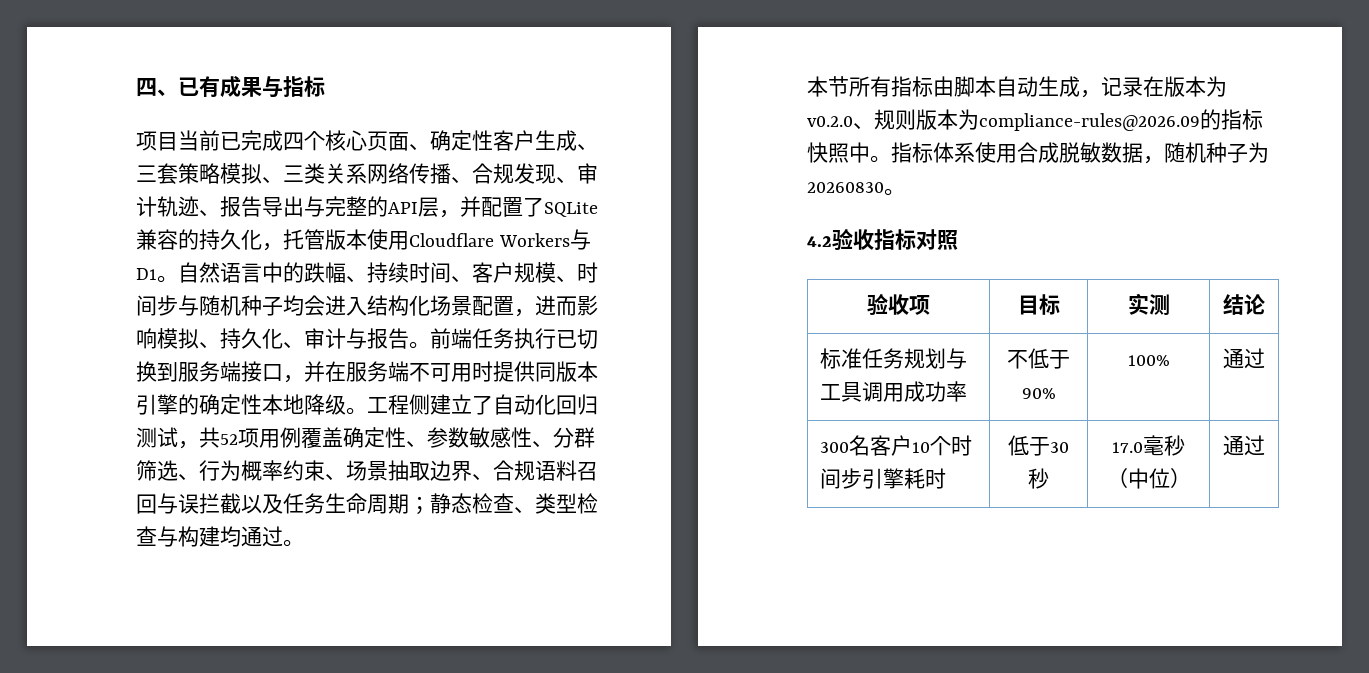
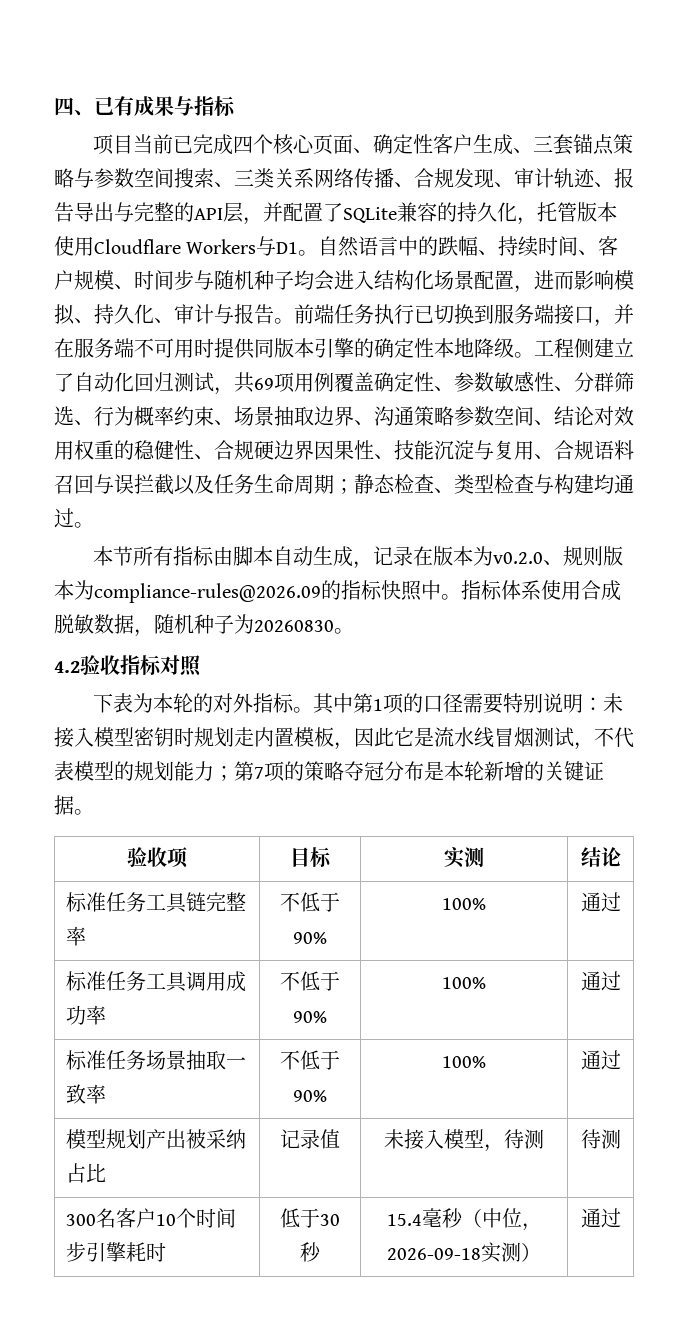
- 项目当前已完成四个核心页面、确定性客户生成、三套策略模拟、三类关系网络传播、合规发现、审计轨迹、报告导出与完整的API层，并配置了SQLite兼容的持久化，托管版本使用Cloudflare Workers与D1。
+ 项目当前已完成四个核心页面、确定性客户生成、三套锚点策略与参数空间搜索、三类关系网络传播、合规发现、审计轨迹、报告导出与完整的API层，并配置了SQLite兼容的持久化，托管版本使用Cloudflare Workers与D1。
- 工程侧建立了自动化回归测试，共52项用例覆盖确定性、参数敏感性、分群筛选、行为概率约束、场景抽取边界、合规语料召回与误拦截以及任务生命周期；静态检查、类型检查与构建均通过。
+ 工程侧建立了自动化回归测试，共69项用例覆盖确定性、参数敏感性、分群筛选、行为概率约束、场景抽取边界、沟通策略参数空间、结论对效用权重的稳健性、合规硬边界因果性、技能沉淀与复用、合规语料召回与误拦截以及任务生命周期；静态检查、类型检查与构建均通过。
+ 下表为本轮的对外指标。其中第1项的口径需要特别说明：未接入模型密钥时规划走内置模板，因此它是流水线冒烟测试，不代表模型的规划能力；第7项的策略夺冠分布是本轮新增的关键证据。
- 标准任务规划与工具调用成功率 | 不低于90% | 100% | 通过
+ 标准任务工具链完整率 | 不低于90% | 100% | 通过
+ 标准任务工具调用成功率 | 不低于90% | 100% | 通过
+ 标准任务场景抽取一致率 | 不低于90% | 100% | 通过
+ 模型规划产出被采纳占比 | 记录值 | 未接入模型，待测 | 待测
- 300名客户10个时间步引擎耗时 | 低于30秒 | 17.0毫秒（中位） | 通过
+ 300名客户10个时间步引擎耗时 | 低于30秒 | 15.4毫秒（中位，2026-09-18实测） | 通过

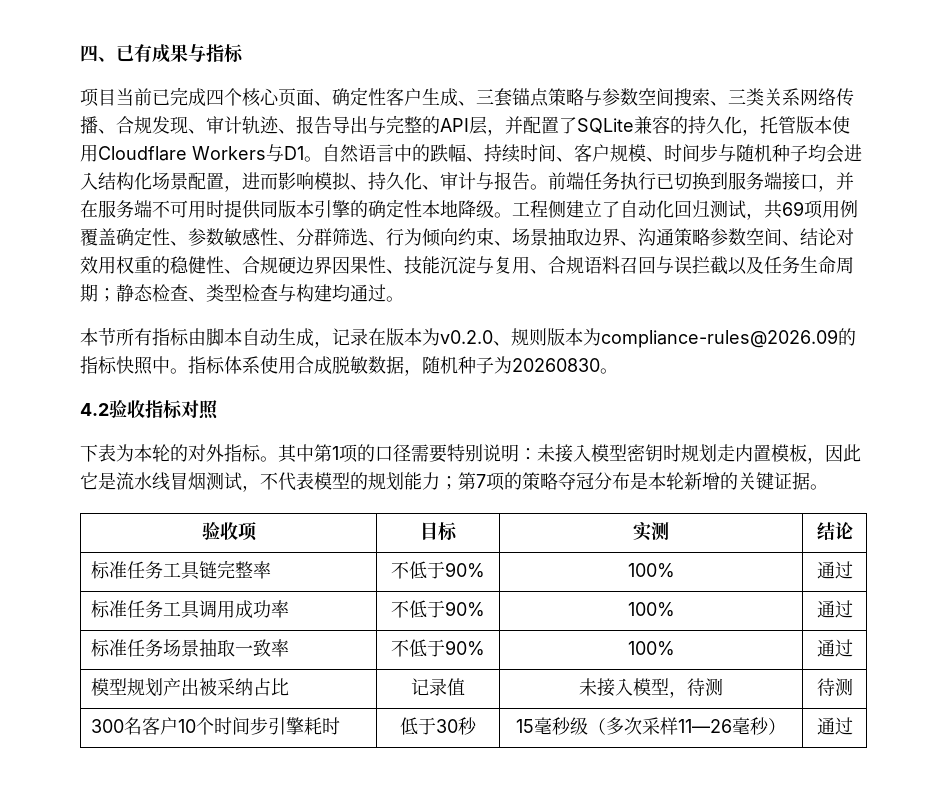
- 工程侧建立了自动化回归测试，共69项用例覆盖确定性、参数敏感性、分群筛选、行为概率约束、场景抽取边界、沟通策略参数空间、结论对效用权重的稳健性、合规硬边界因果性、技能沉淀与复用、合规语料召回与误拦截以及任务生命周期；
+ 工程侧建立了自动化回归测试，共69项用例覆盖确定性、参数敏感性、分群筛选、行为倾向约束、场景抽取边界、沟通策略参数空间、结论对效用权重的稳健性、合规硬边界因果性、技能沉淀与复用、合规语料召回与误拦截以及任务生命周期；
- 300名客户10个时间步引擎耗时 | 低于30秒 | 15.4毫秒（中位，2026-09-18实测） | 通过
+ 300名客户10个时间步引擎耗时 | 低于30秒 | 15毫秒级（多次采样11—26毫秒） | 通过

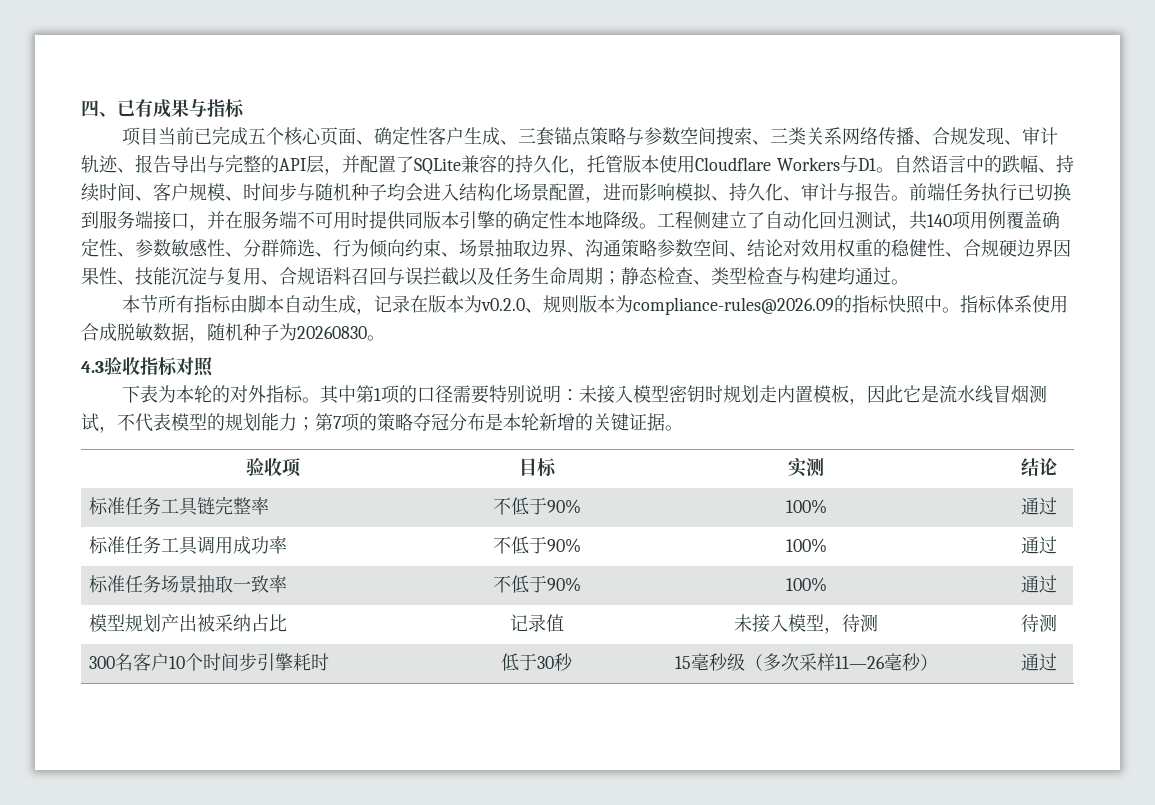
- 项目当前已完成四个核心页面、确定性客户生成、三套锚点策略与参数空间搜索、三类关系网络传播、合规发现、审计轨迹、报告导出与完整的API层，并配置了SQLite兼容的持久化，托管版本使用Cloudflare Workers与D1。
+ 项目当前已完成五个核心页面、确定性客户生成、三套锚点策略与参数空间搜索、三类关系网络传播、合规发现、审计轨迹、报告导出与完整的API层，并配置了SQLite兼容的持久化，托管版本使用Cloudflare Workers与D1。
- 工程侧建立了自动化回归测试，共69项用例覆盖确定性、参数敏感性、分群筛选、行为倾向约束、场景抽取边界、沟通策略参数空间、结论对效用权重的稳健性、合规硬边界因果性、技能沉淀与复用、合规语料召回与误拦截以及任务生命周期；
+ 工程侧建立了自动化回归测试，共140项用例覆盖确定性、参数敏感性、分群筛选、行为倾向约束、场景抽取边界、沟通策略参数空间、结论对效用权重的稳健性、合规硬边界因果性、技能沉淀与复用、合规语料召回与误拦截以及任务生命周期；
- 4.2验收指标对照
+ 4.3验收指标对照

